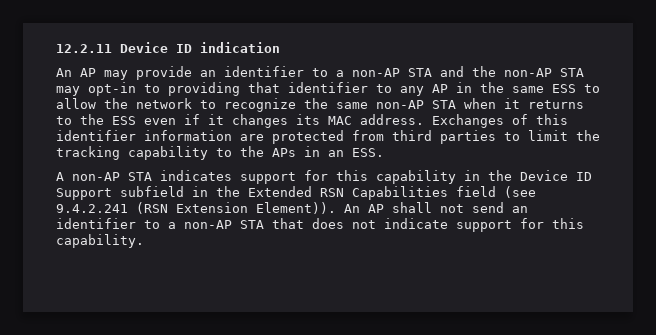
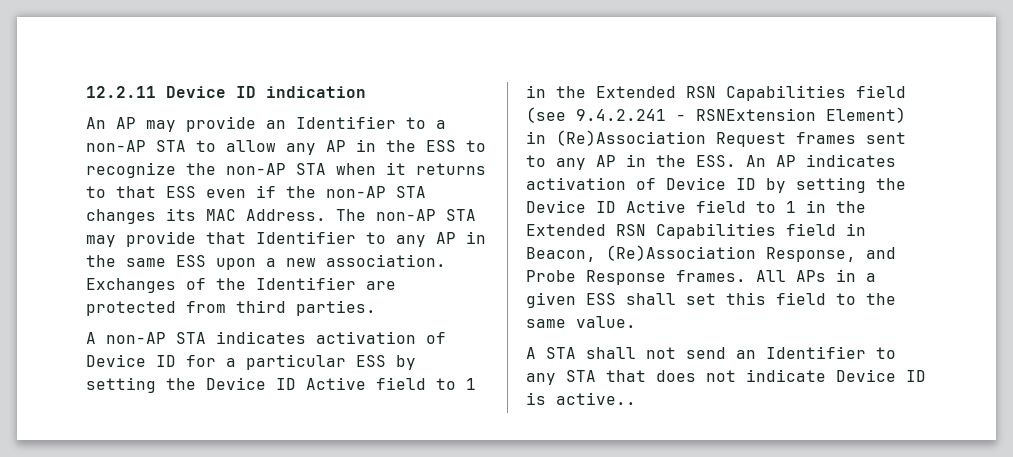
- An AP may provide an identifier to a non-AP STA and the non-AP STA may opt-in to providing that identifier to any AP in the same ESS to allow the network to recognize the same non-AP STA when it returns to the ESS even if it changes its MAC address. Exchanges of this identifier information are protected from third parties to limit the tracking capability to the APs in an ESS.
- A non-AP STA indicates support for this capability in the Device ID Support subfield in the Extended RSN Capabilities field (see 9.4.2.241 (RSN Extension Element)). An AP shall not send an identifier to a non-AP STA that does not indicate support for this capability.
+ An AP may provide an Identifier to a non-AP STA to allow any AP in the ESS to recognize the non-AP STA when it returns to that ESS even if the non-AP STA changes its MAC Address. The non-AP STA may provide that Identifier to any AP in the same ESS upon a new association. Exchanges of the Identifier are protected from third parties.
+ A non-AP STA indicates activation of Device ID for a particular ESS by setting the Device ID Active field to 1 in the Extended RSN Capabilities field (see 9.4.2.241 - RSNExtension Element) in (Re)Association Request frames sent to any AP in the ESS. An AP indicates activation of Device ID by setting the Device ID Active field to 1 in the Extended RSN Capabilities field in Beacon, (Re)Association Response, and Probe Response frames. All APs in a given ESS shall set this field to the same value.
+ A STA shall not send an Identifier to any STA that does not indicate Device ID is active..

